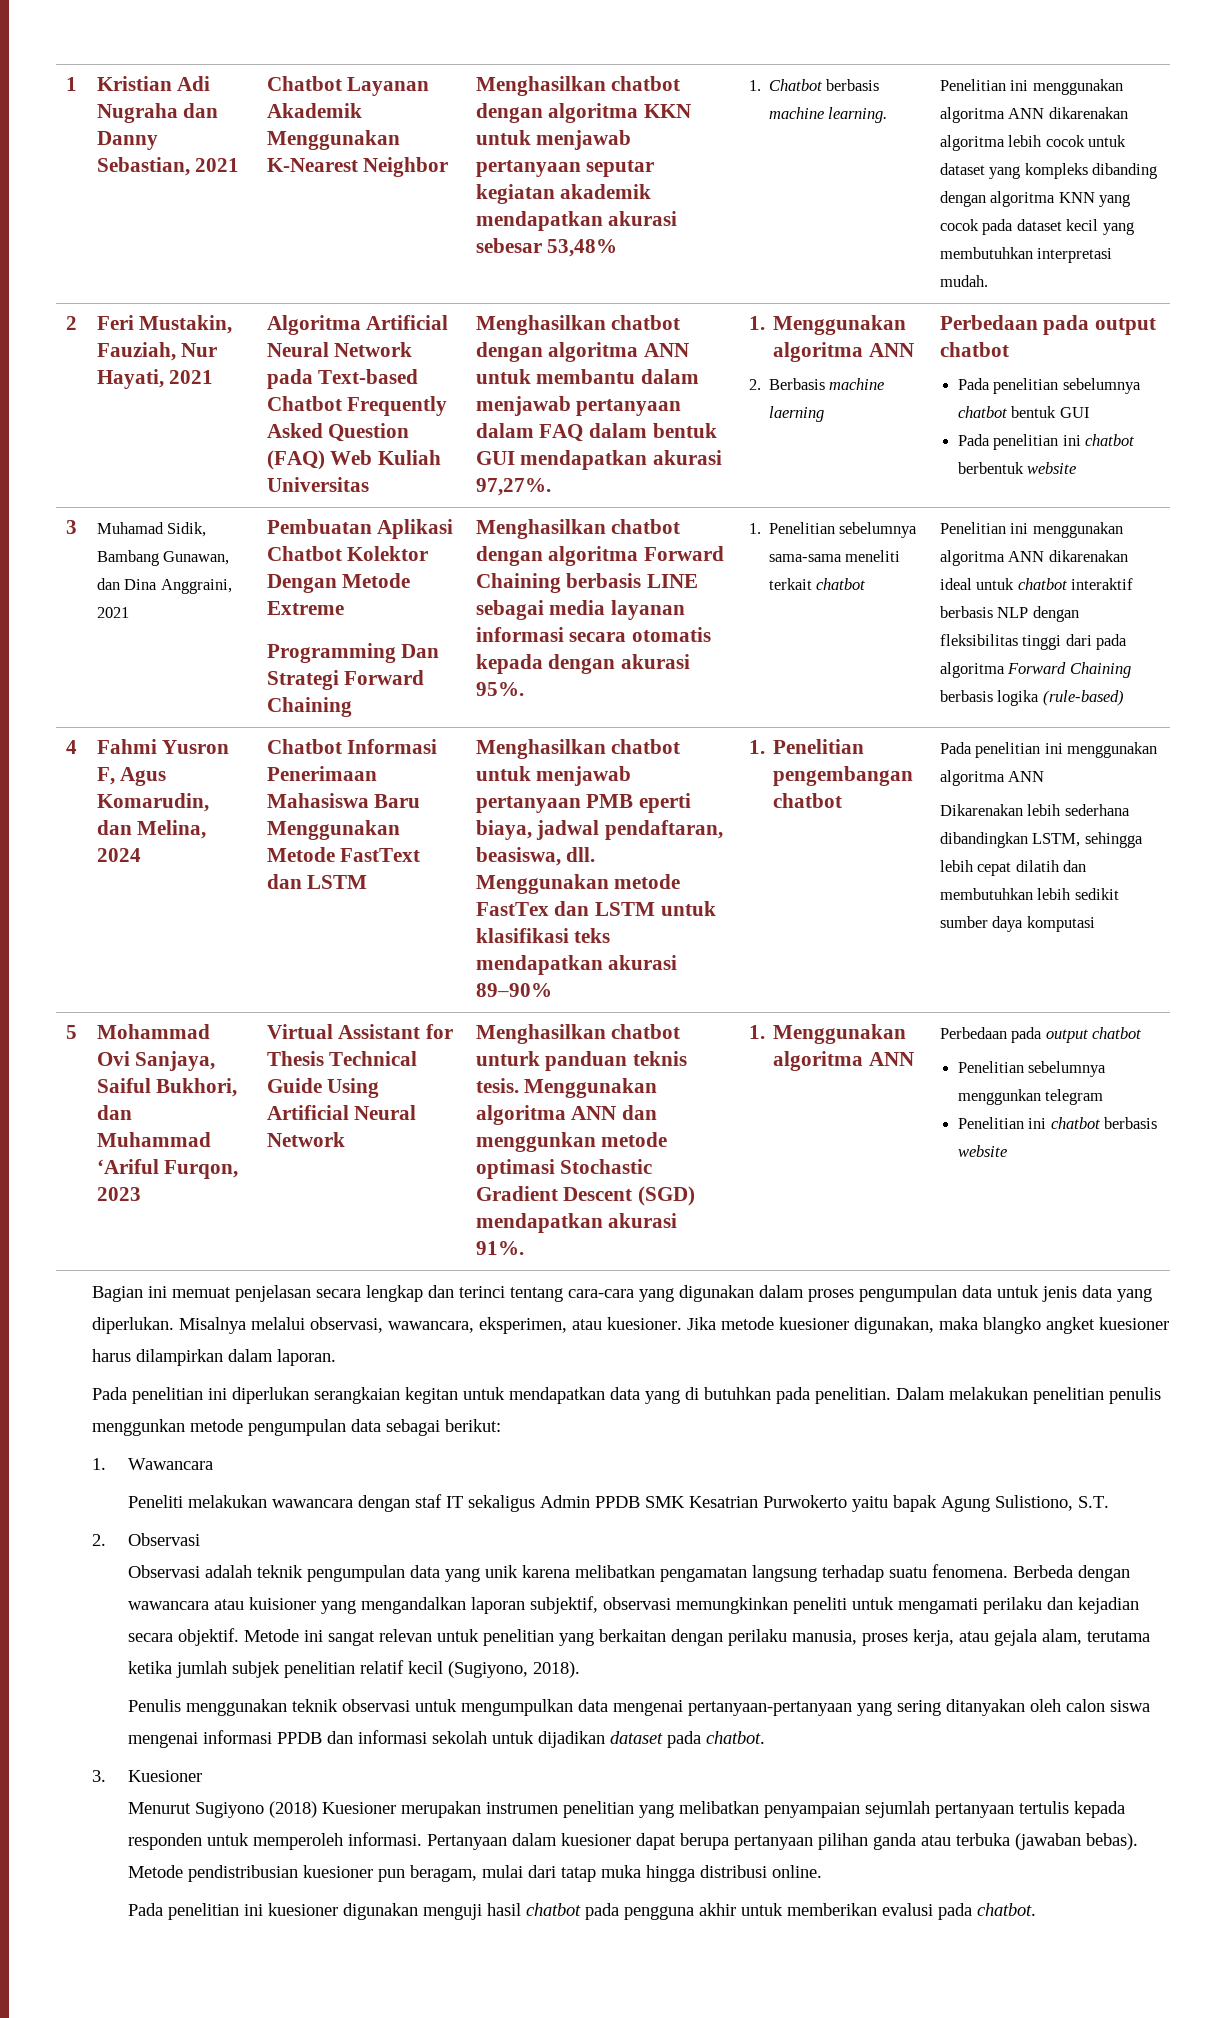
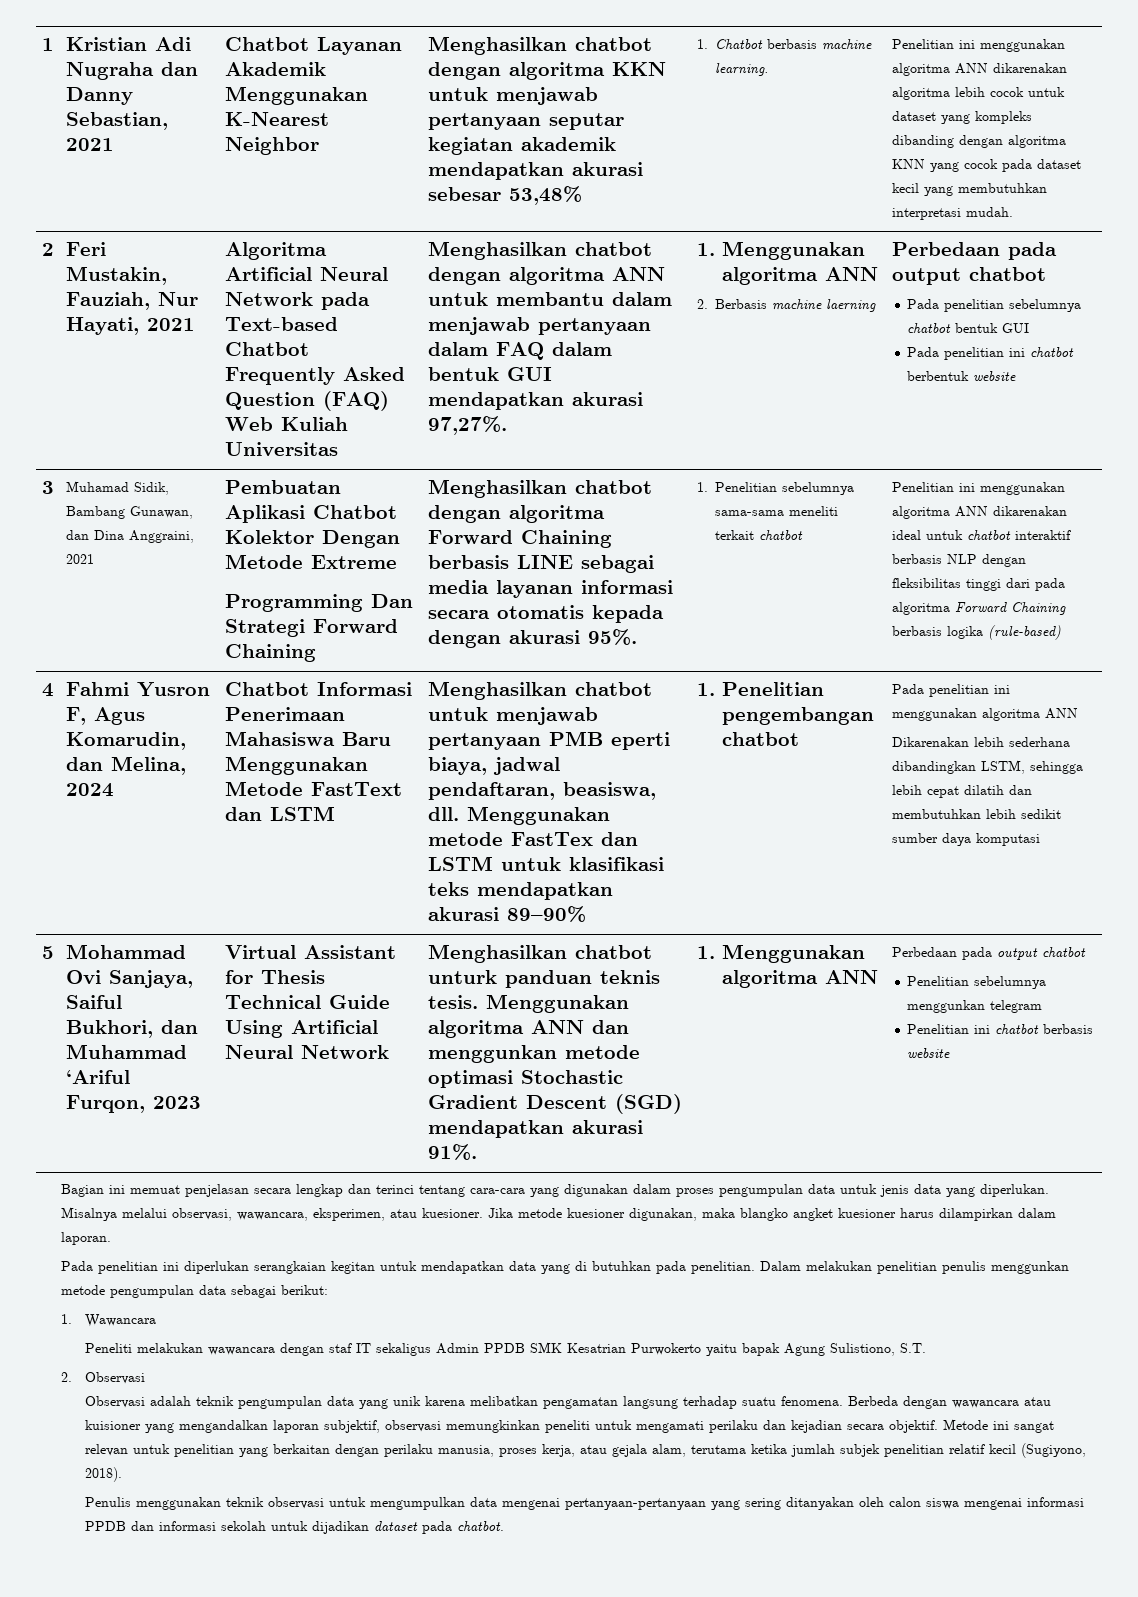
- 3. Kuesioner
- Menurut Sugiyono (2018) Kuesioner merupakan instrumen penelitian yang melibatkan penyampaian sejumlah pertanyaan tertulis kepada responden untuk memperoleh informasi. Pertanyaan dalam kuesioner dapat berupa pertanyaan pilihan ganda atau terbuka (jawaban bebas). Metode pendistribusian kuesioner pun beragam, mulai dari tatap muka hingga distribusi online.
- Pada penelitian ini kuesioner digunakan menguji hasil chatbot pada pengguna akhir untuk memberikan evalusi pada chatbot.

